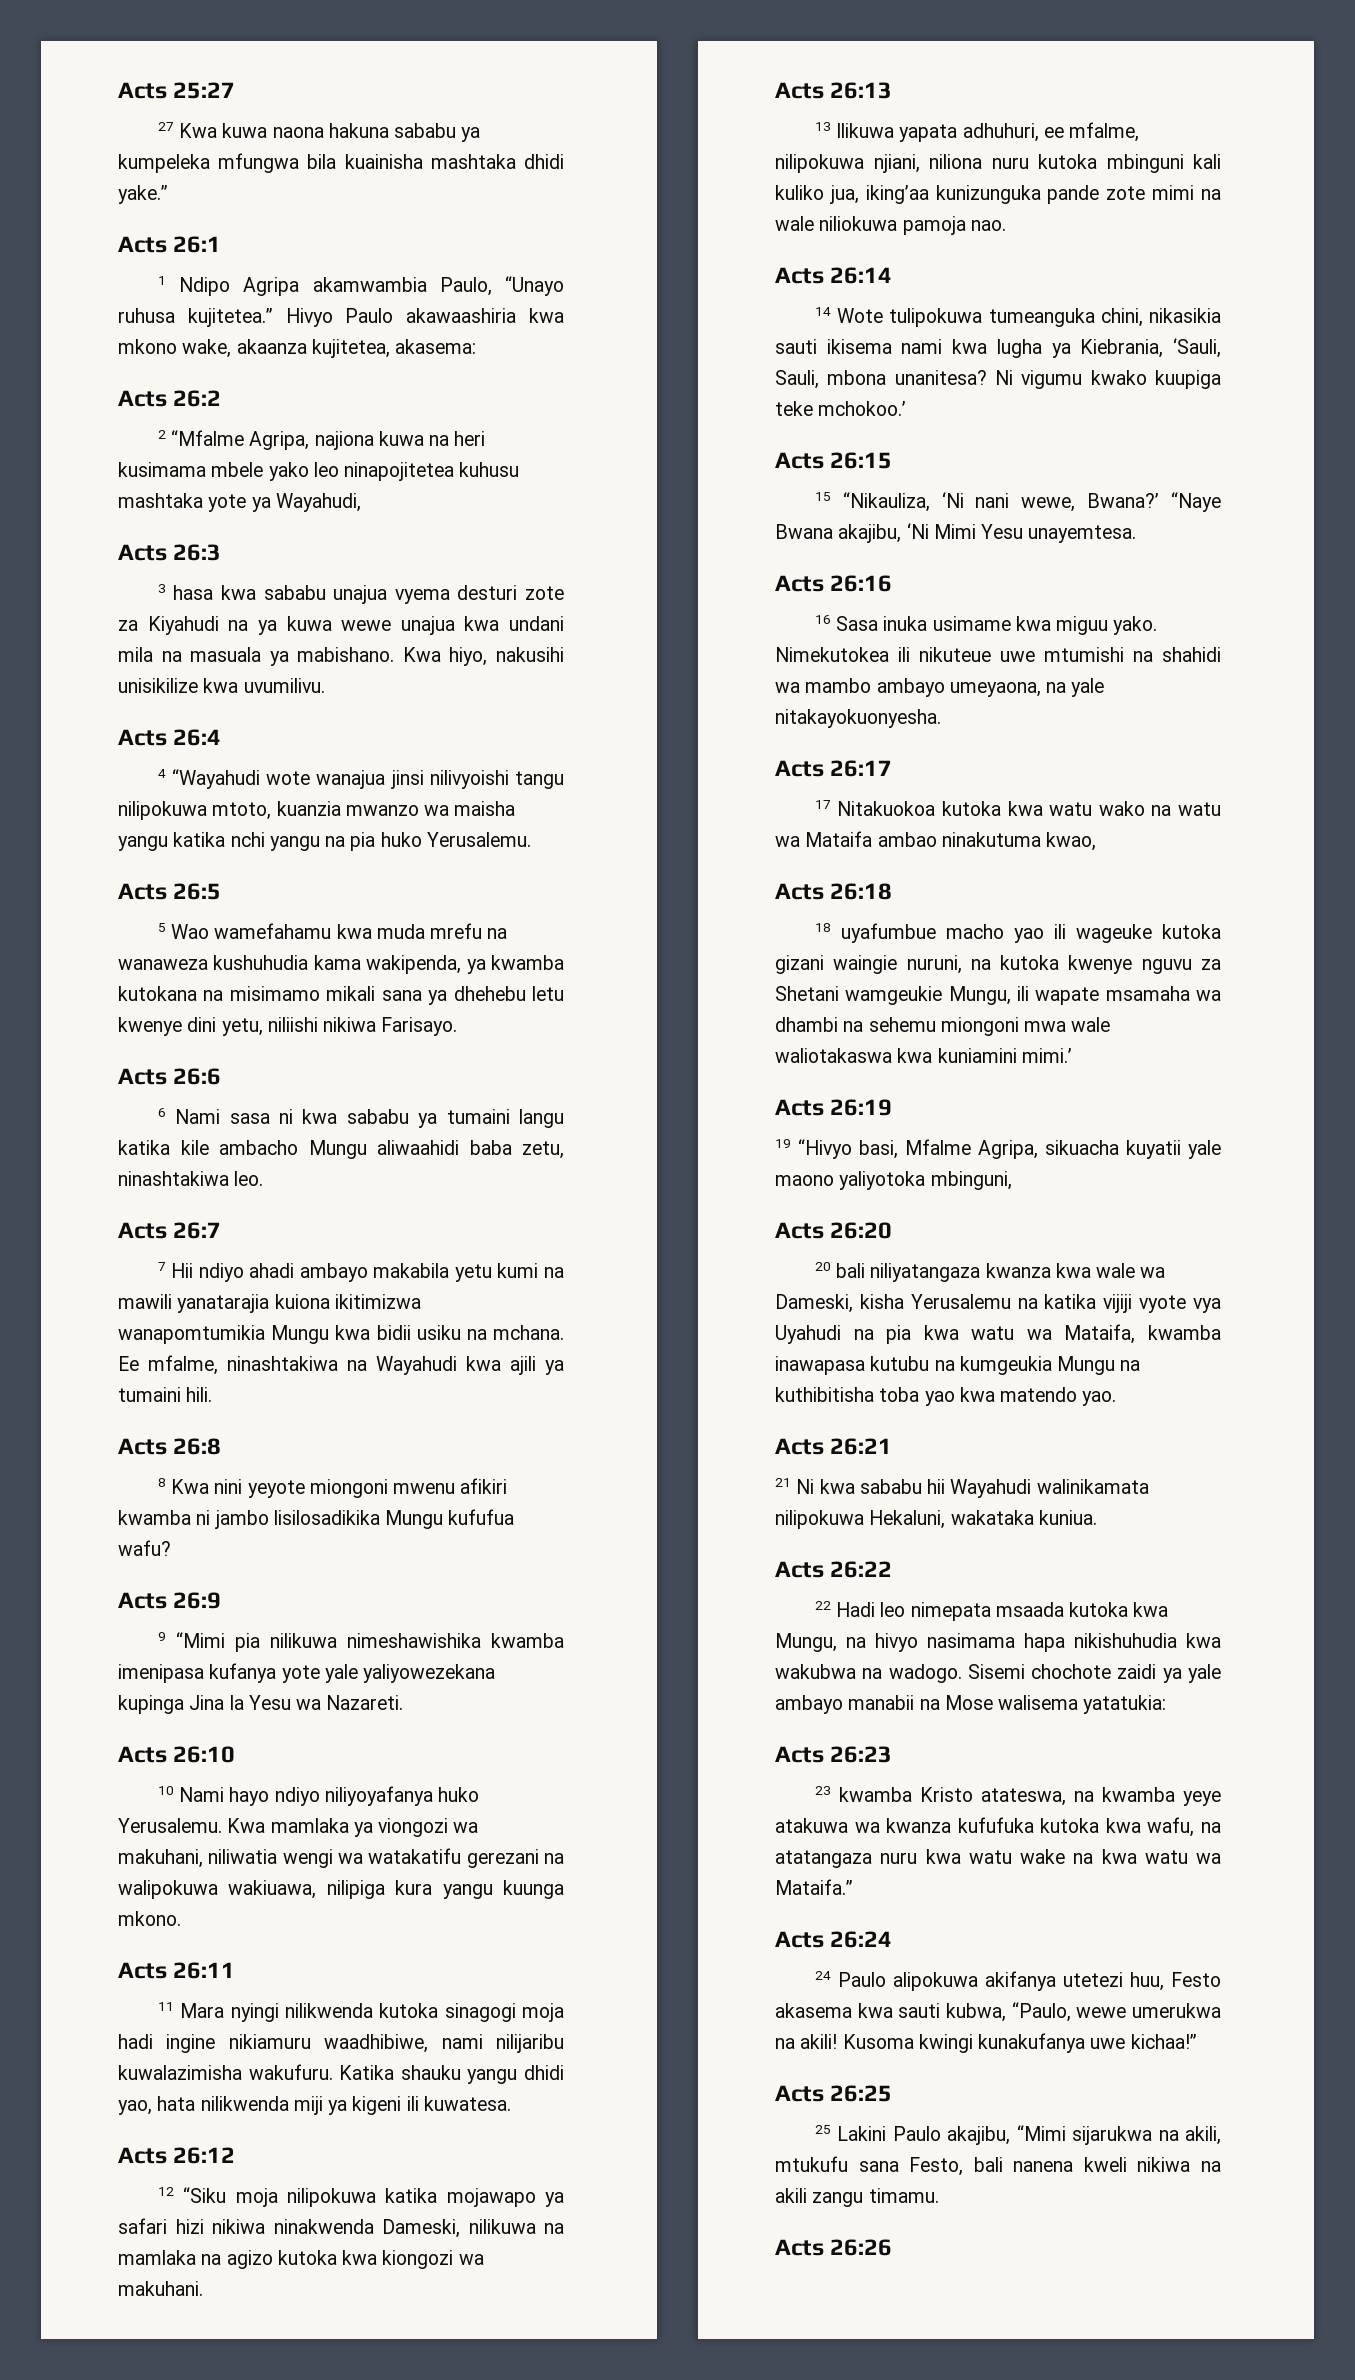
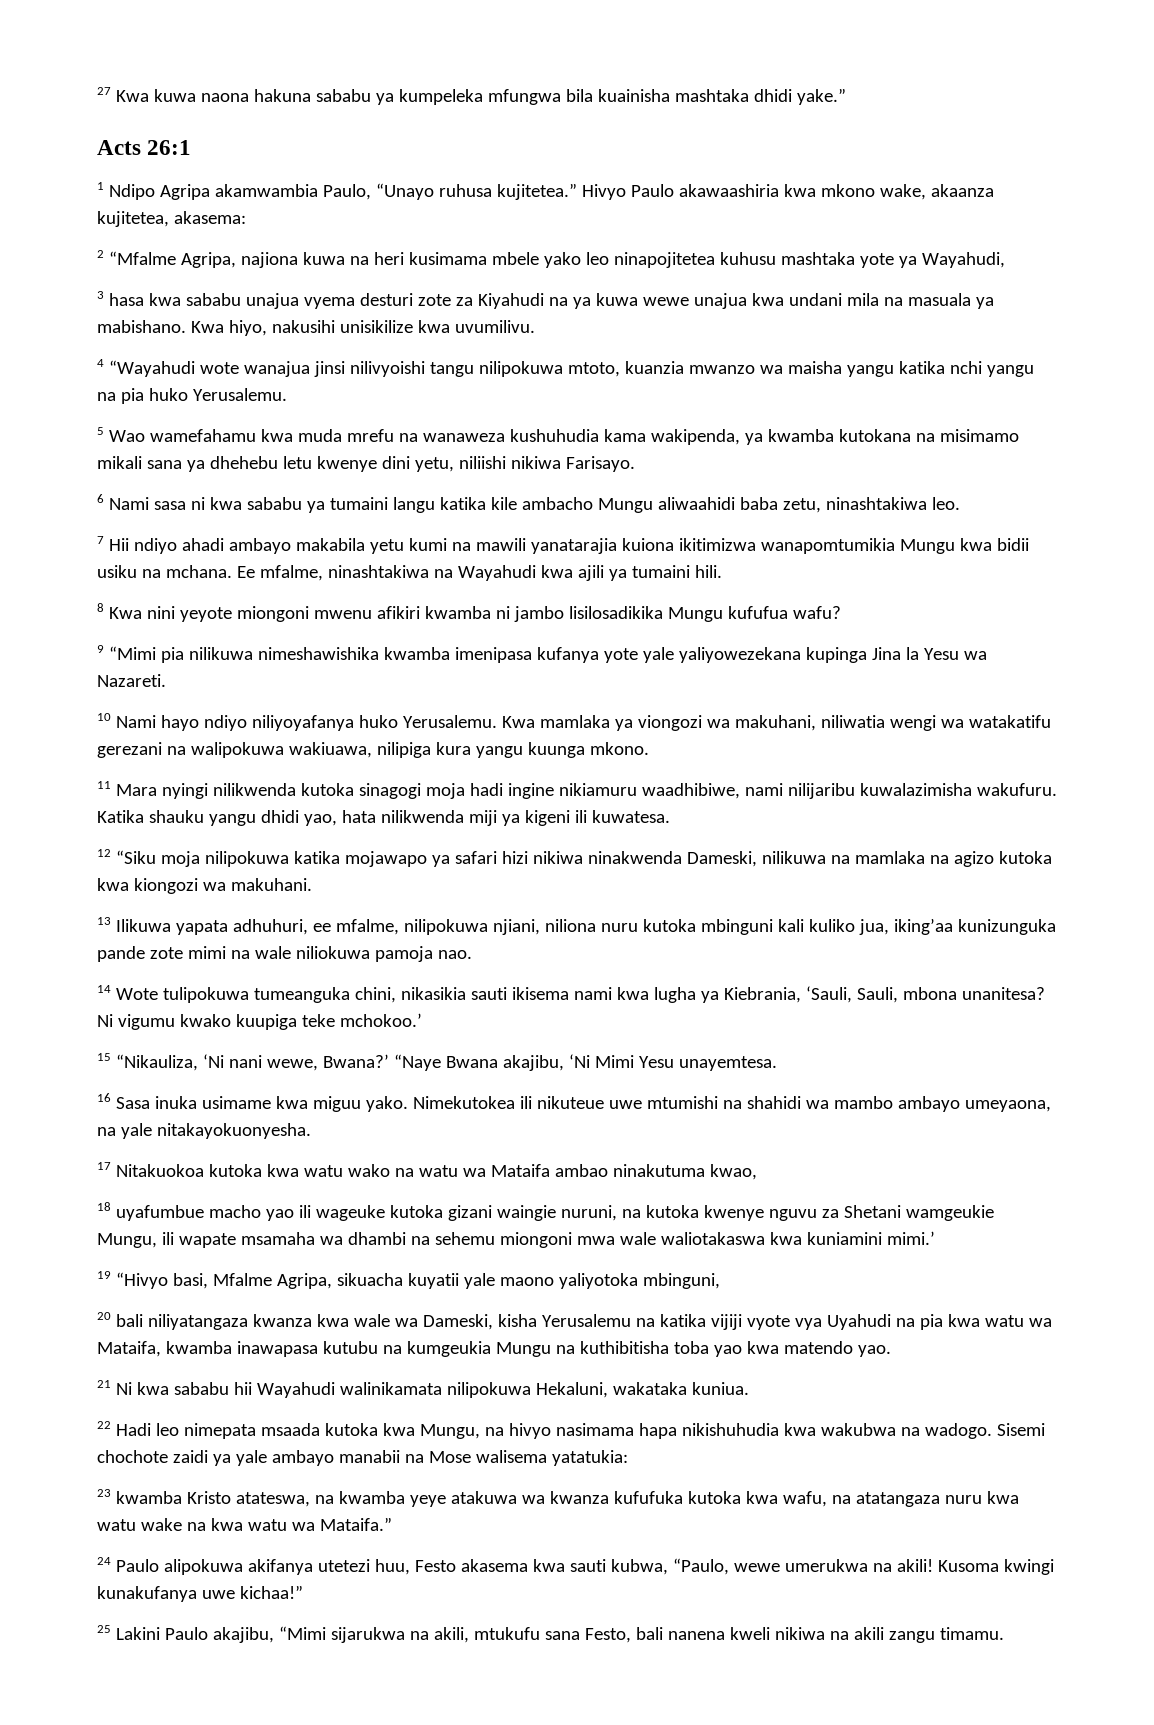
- Acts 25:27
- Acts 26:2
- Acts 26:3
- Acts 26:4
- Acts 26:5
- Acts 26:6
- Acts 26:7
- Acts 26:8
- Acts 26:9
- Acts 26:10
- Acts 26:11
- Acts 26:12
- Acts 26:13
- Acts 26:14
- Acts 26:15
- Acts 26:16
- Acts 26:17
- Acts 26:18
- Acts 26:19
- Acts 26:20
- Acts 26:21
- Acts 26:22
- Acts 26:23
- Acts 26:24
- Acts 26:25
- Acts 26:26

